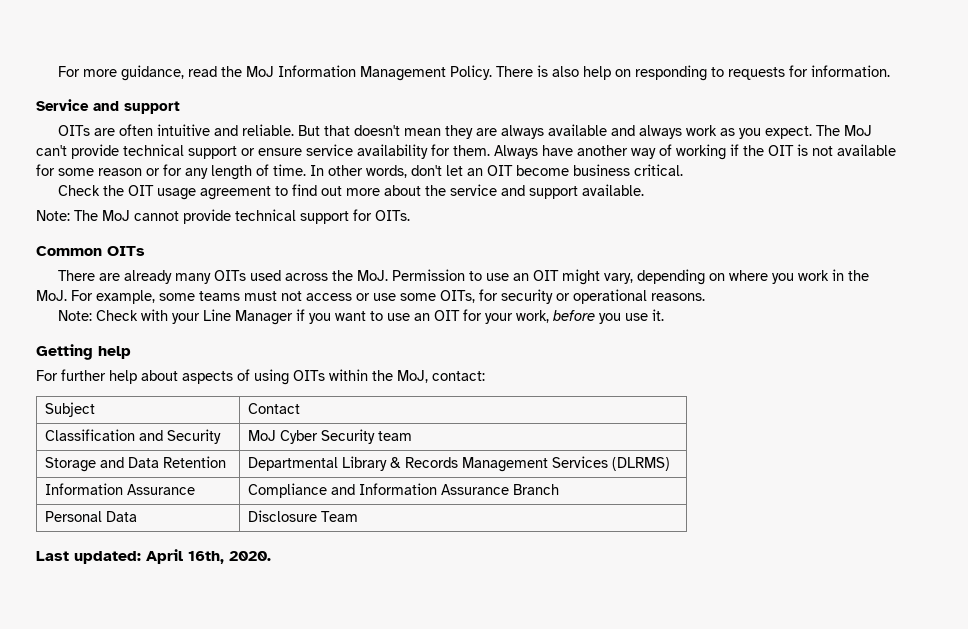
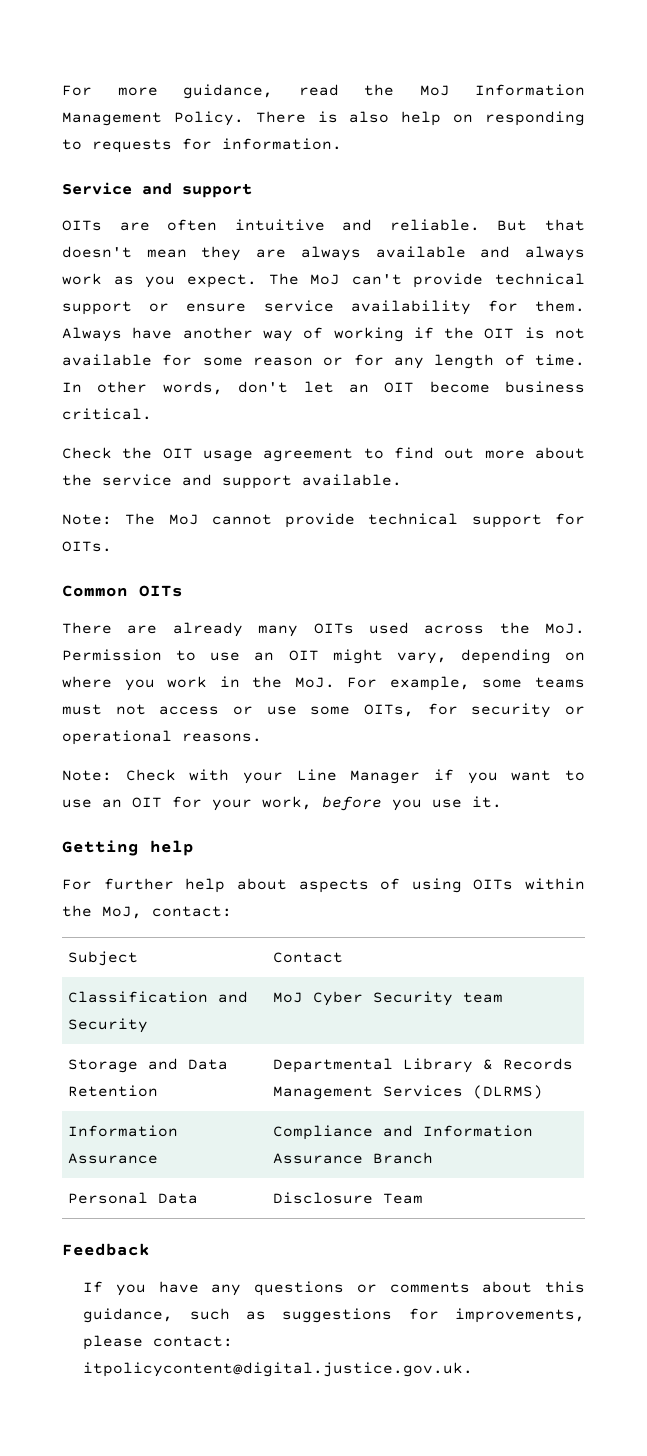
- Last updated: April 16th, 2020.
+ Feedback
+ If you have any questions or comments about this guidance, such as suggestions for improvements, please contact: itpolicycontent@digital.justice.gov.uk.

